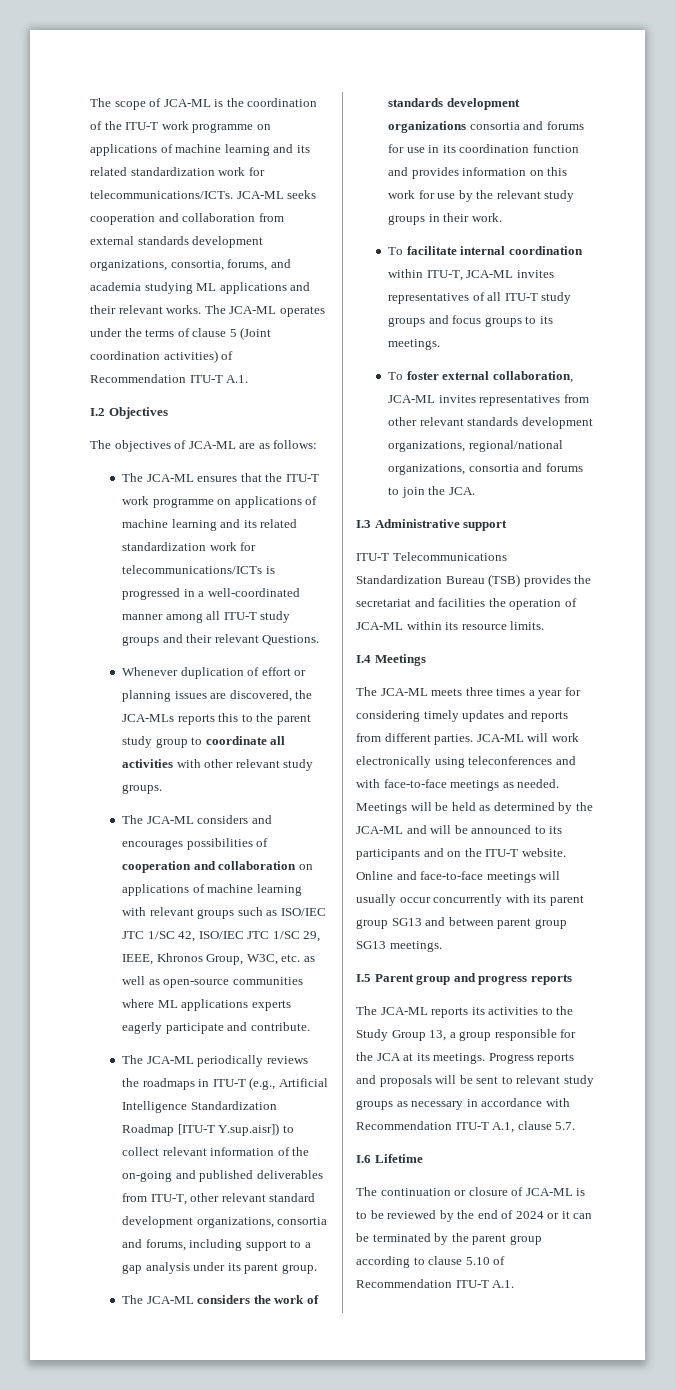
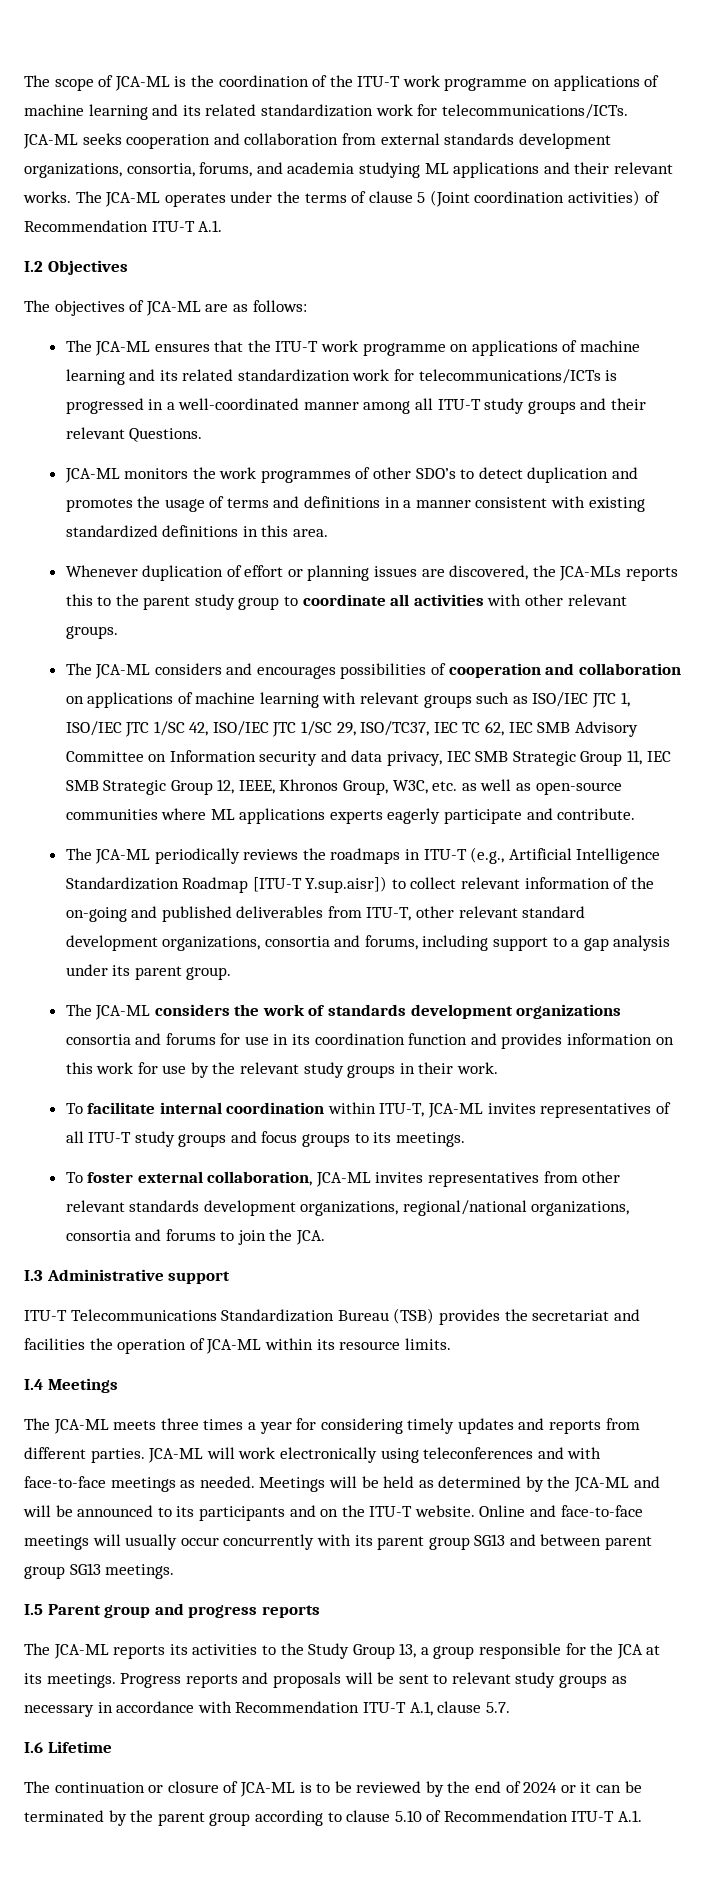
+ JCA-ML monitors the work programmes of other SDO’s to detect duplication and promotes the usage of terms and definitions in a manner consistent with existing standardized definitions in this area.
- Whenever duplication of effort or planning issues are discovered, the JCA-MLs reports this to the parent study group to coordinate all activities with other relevant study groups.
+ Whenever duplication of effort or planning issues are discovered, the JCA-MLs reports this to the parent study group to coordinate all activities with other relevant groups.
- The JCA-ML considers and encourages possibilities of cooperation and collaboration on applications of machine learning with relevant groups such as ISO/IEC JTC 1/SC 42, ISO/IEC JTC 1/SC 29, IEEE, Khronos Group, W3C, etc. as well as open-source communities where ML applications experts eagerly participate and contribute.
+ The JCA-ML considers and encourages possibilities of cooperation and collaboration on applications of machine learning with relevant groups such as ISO/IEC JTC 1, ISO/IEC JTC 1/SC 42, ISO/IEC JTC 1/SC 29, ISO/TC37, IEC TC 62, IEC SMB Advisory Committee on Information security and data privacy, IEC SMB Strategic Group 11, IEC SMB Strategic Group 12, IEEE, Khronos Group, W3C, etc. as well as open-source communities where ML applications experts eagerly participate and contribute.

